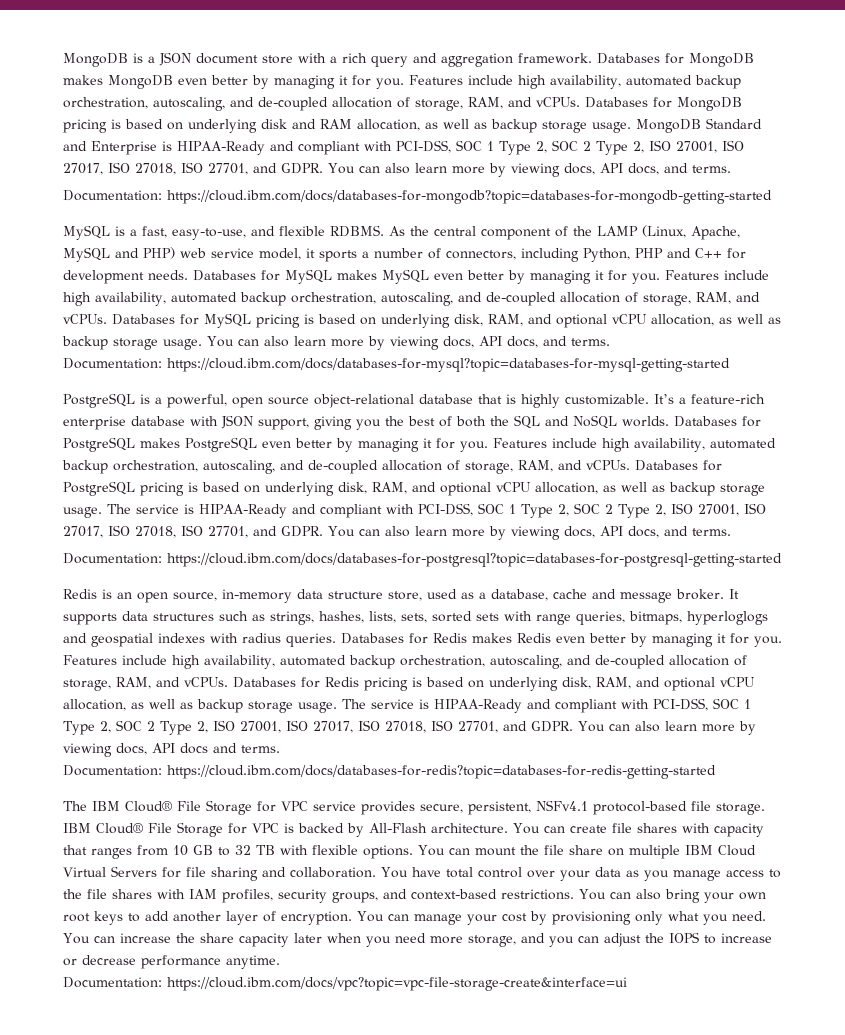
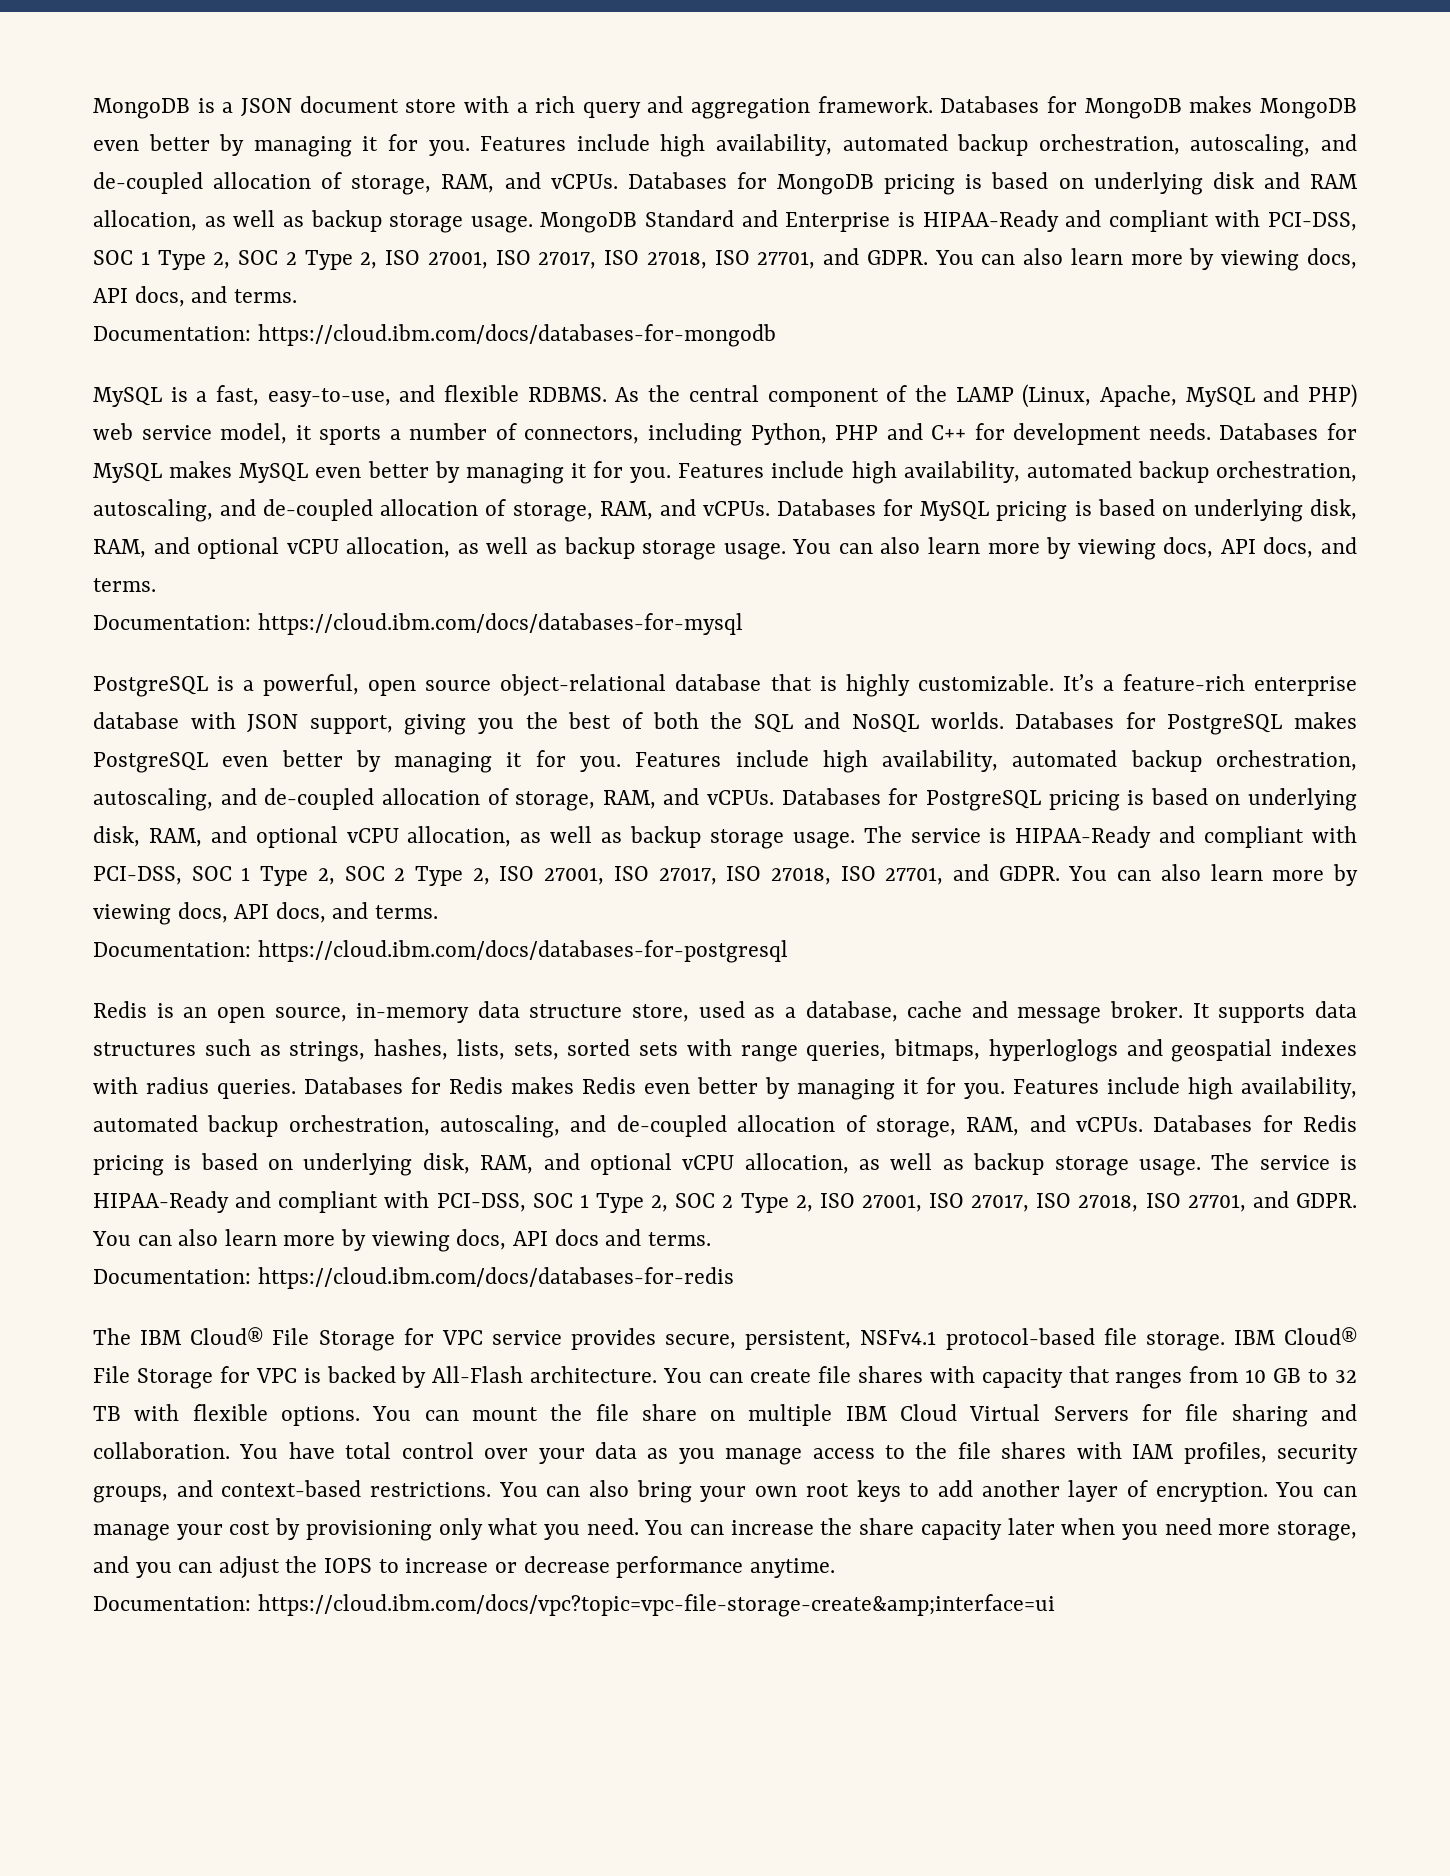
- Documentation: https://cloud.ibm.com/docs/databases-for-mongodb?topic=databases-for-mongodb-getting-started
+ Documentation: https://cloud.ibm.com/docs/databases-for-mongodb
- Documentation: https://cloud.ibm.com/docs/databases-for-mysql?topic=databases-for-mysql-getting-started
+ Documentation: https://cloud.ibm.com/docs/databases-for-mysql
- Documentation: https://cloud.ibm.com/docs/databases-for-postgresql?topic=databases-for-postgresql-getting-started
+ Documentation: https://cloud.ibm.com/docs/databases-for-postgresql
- Documentation: https://cloud.ibm.com/docs/databases-for-redis?topic=databases-for-redis-getting-started
+ Documentation: https://cloud.ibm.com/docs/databases-for-redis
- Documentation: https://cloud.ibm.com/docs/vpc?topic=vpc-file-storage-create&interface=ui
+ Documentation: https://cloud.ibm.com/docs/vpc?topic=vpc-file-storage-create&amp;interface=ui

